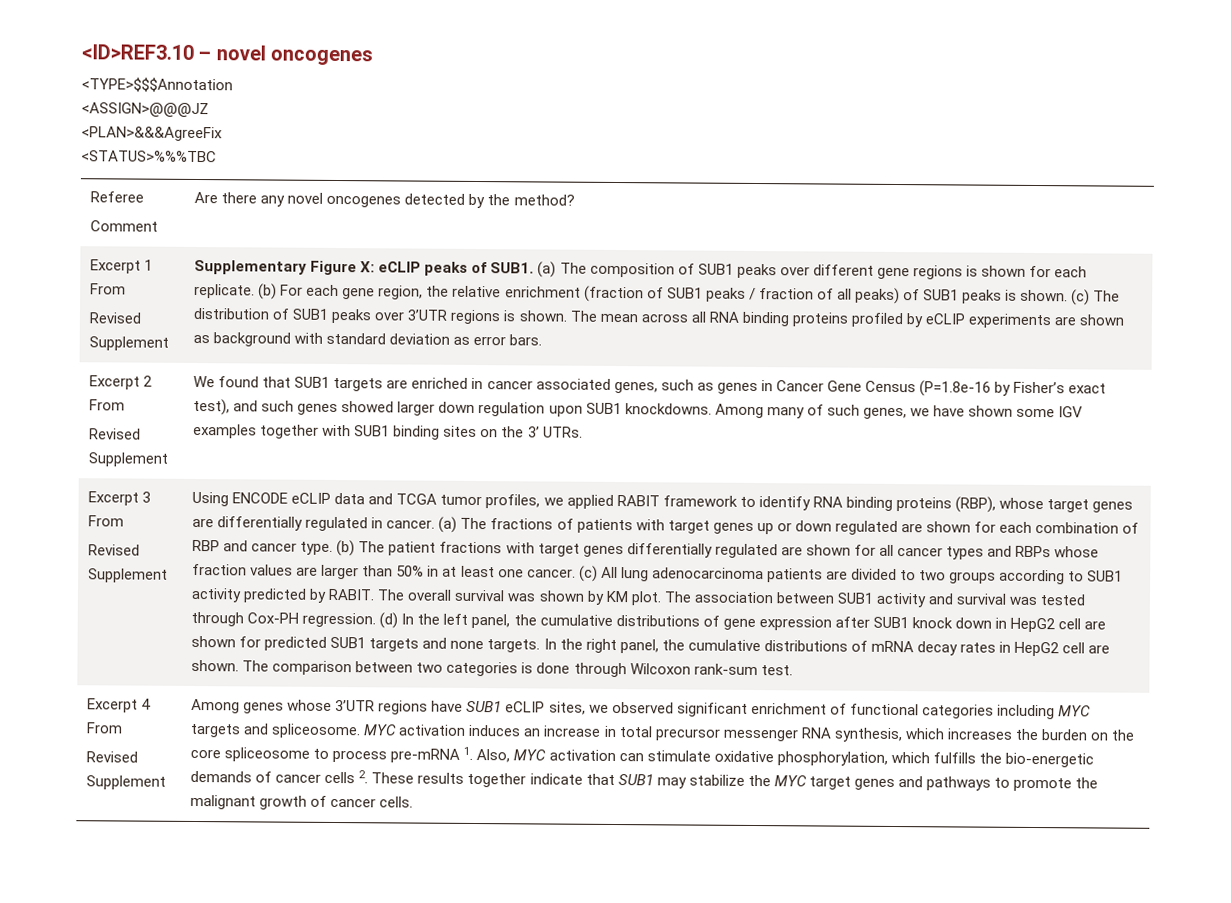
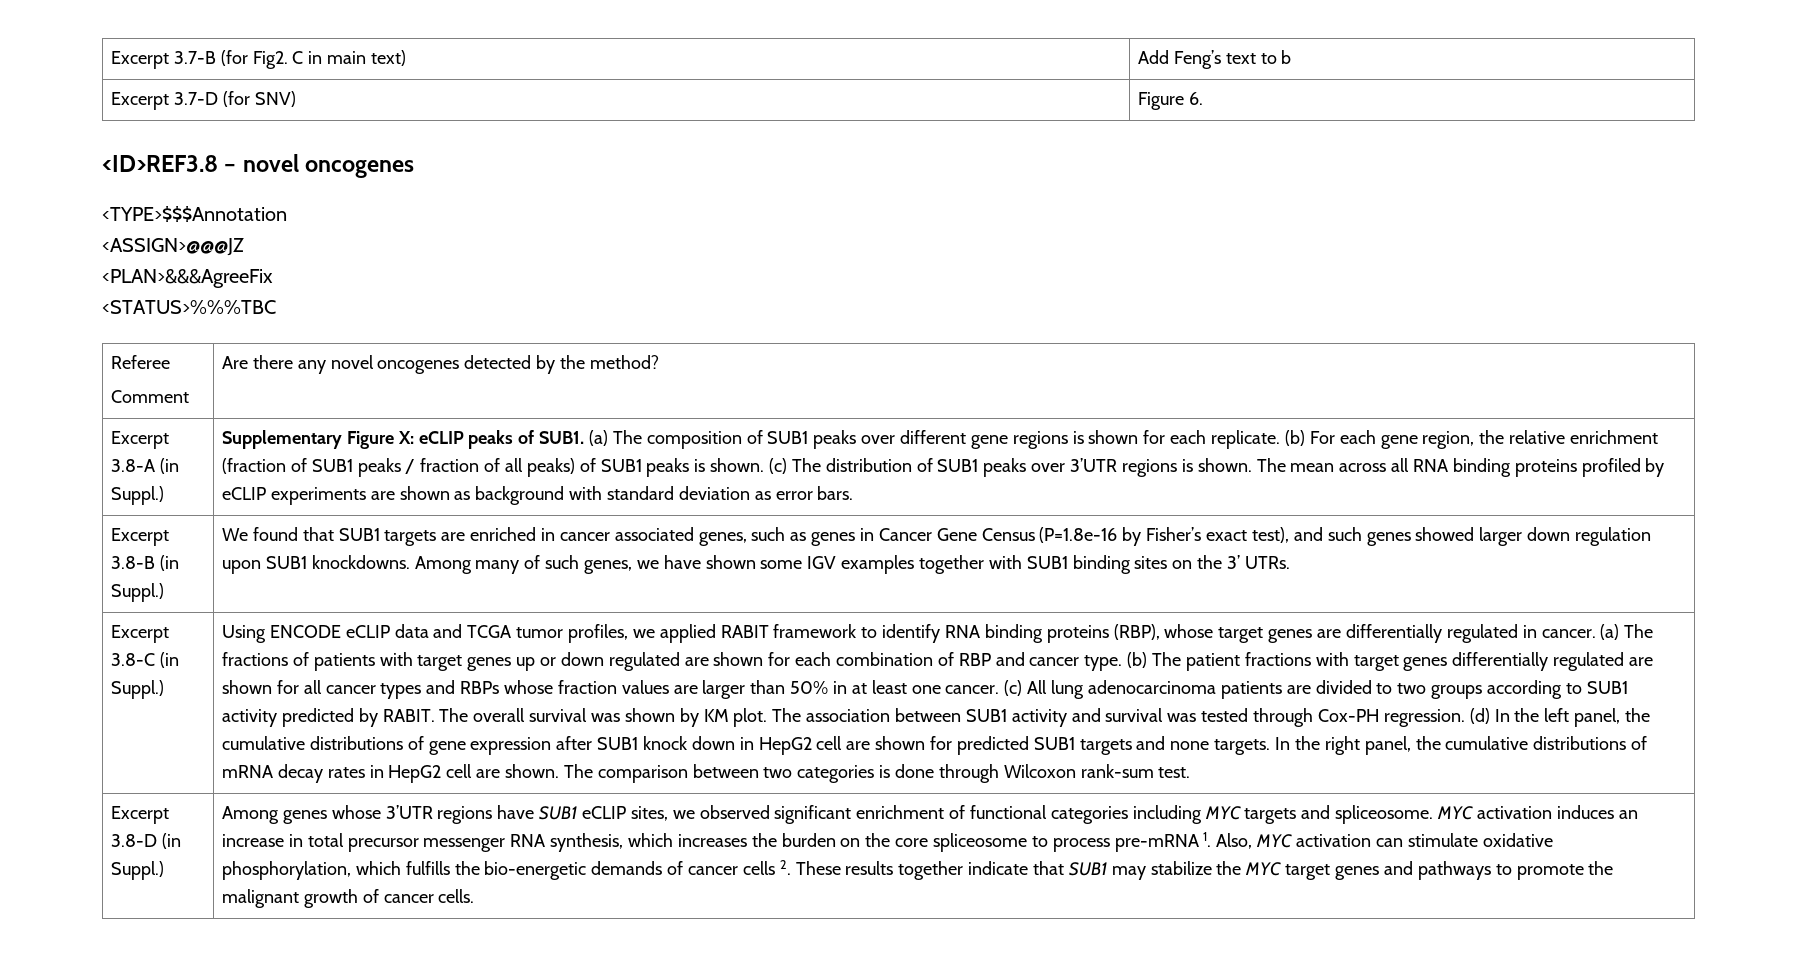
- <ID>REF3.10 – novel oncogenes
+ Excerpt 3.7-B (for Fig2. C in main text) | Add Feng’s text to b
+ Excerpt 3.7-D (for SNV) | Figure 6.
+ <ID>REF3.8 – novel oncogenes
- Excerpt 1 From
- Revised Supplement
+ Excerpt 3.8-A (in Suppl.)
- Excerpt 2 From
- Revised Supplement
+ Excerpt 3.8-B (in Suppl.)
- Excerpt 3 From
- Revised Supplement
+ Excerpt 3.8-C (in Suppl.)
- Excerpt 4 From
- Revised Supplement
+ Excerpt 3.8-D (in Suppl.)

